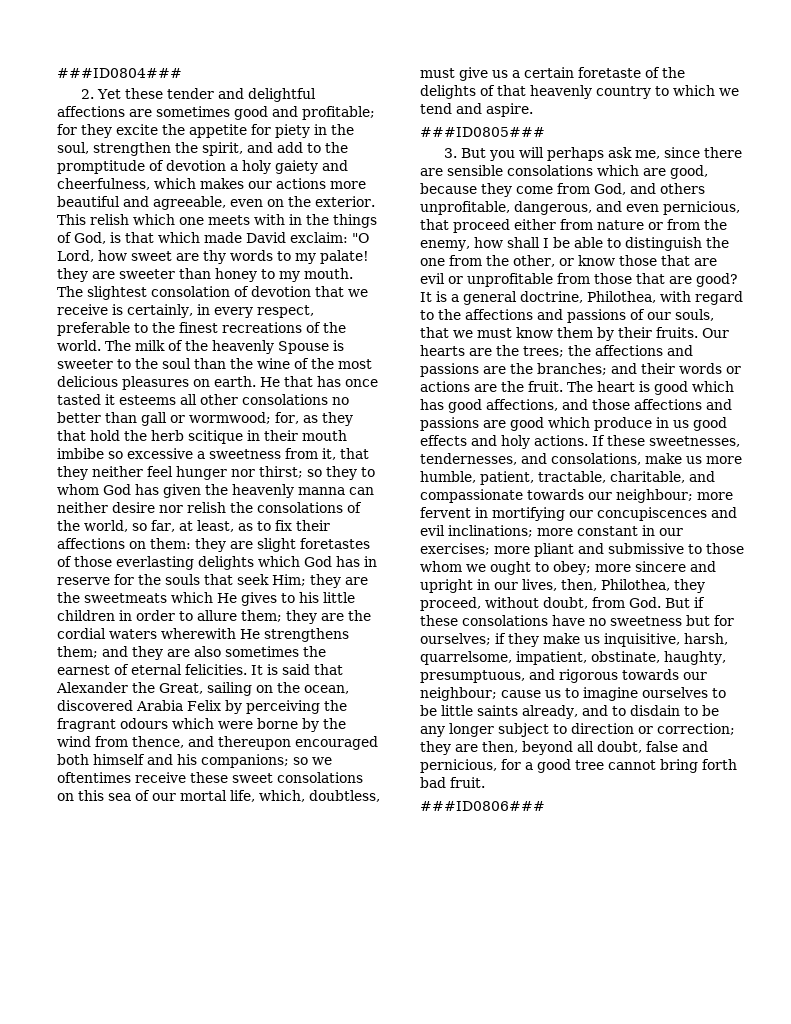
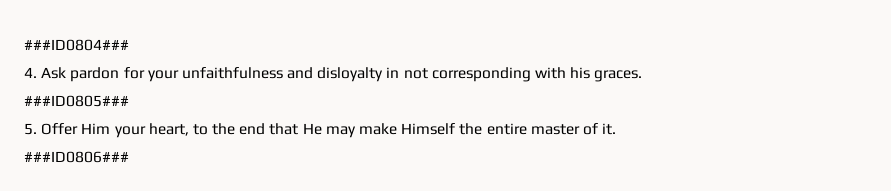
- 2. Yet these tender and delightful affections are sometimes good and profitable; for they excite the appetite for piety in the soul, strengthen the spirit, and add to the promptitude of devotion a holy gaiety and cheerfulness, which makes our actions more beautiful and agreeable, even on the exterior. This relish which one meets with in the things of God, is that which made David exclaim: "O Lord, how sweet are thy words to my palate! they are sweeter than honey to my mouth. The slightest consolation of devotion that we receive is certainly, in every respect, preferable to the finest recreations of the world. The milk of the heavenly Spouse is sweeter to the soul than the wine of the most delicious pleasures on earth. He that has once tasted it esteems all other consolations no better than gall or wormwood; for, as they that hold the herb scitique in their mouth imbibe so excessive a sweetness from it, that they neither feel hunger nor thirst; so they to whom God has given the heavenly manna can neither desire nor relish the consolations of the world, so far, at least, as to fix their affections on them: they are slight foretastes of those everlasting delights which God has in reserve for the souls that seek Him; they are the sweetmeats which He gives to his little children in order to allure them; they are the cordial waters wherewith He strengthens them; and they are also sometimes the earnest of eternal felicities. It is said that Alexander the Great, sailing on the ocean, discovered Arabia Felix by perceiving the fragrant odours which were borne by the wind from thence, and thereupon encouraged both himself and his companions; so we oftentimes receive these sweet consolations on this sea of our mortal life, which, doubtless, must give us a certain foretaste of the delights of that heavenly country to which we tend and aspire.
+ 4. Ask pardon for your unfaithfulness and disloyalty in not corresponding with his graces.
  ###ID0805###
- 3. But you will perhaps ask me, since there are sensible consolations which are good, because they come from God, and others unprofitable, dangerous, and even pernicious, that proceed either from nature or from the enemy, how shall I be able to distinguish the one from the other, or know those that are evil or unprofitable from those that are good? It is a general doctrine, Philothea, with regard to the affections and passions of our souls, that we must know them by their fruits. Our hearts are the trees; the affections and passions are the branches; and their words or actions are the fruit. The heart is good which has good affections, and those affections and passions are good which produce in us good effects and holy actions. If these sweetnesses, tendernesses, and consolations, make us more humble, patient, tractable, charitable, and compassionate towards our neighbour; more fervent in mortifying our concupiscences and evil inclinations; more constant in our exercises; more pliant and submissive to those whom we ought to obey; more sincere and upright in our lives, then, Philothea, they proceed, without doubt, from God. But if these consolations have no sweetness but for ourselves; if they make us inquisitive, harsh, quarrelsome, impatient, obstinate, haughty, presumptuous, and rigorous towards our neighbour; cause us to imagine ourselves to be little saints already, and to disdain to be any longer subject to direction or correction; they are then, beyond all doubt, false and pernicious, for a good tree cannot bring forth bad fruit.
+ 5. Offer Him your heart, to the end that He may make Himself the entire master of it.

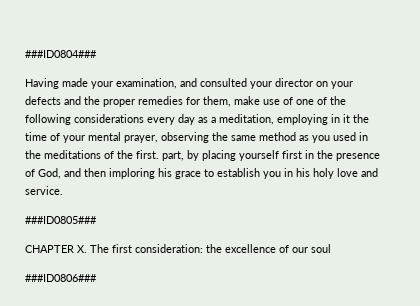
- 4. Ask pardon for your unfaithfulness and disloyalty in not corresponding with his graces.
+ Having made your examination, and consulted your director on your defects and the proper remedies for them, make use of one of the following considerations every day as a meditation, employing in it the time of your mental prayer, observing the same method as you used in the meditations of the first. part, by placing yourself first in the presence of God, and then imploring his grace to establish you in his holy love and service.
  ###ID0805###
- 5. Offer Him your heart, to the end that He may make Himself the entire master of it.
+ CHAPTER X. The first consideration: the excellence of our soul

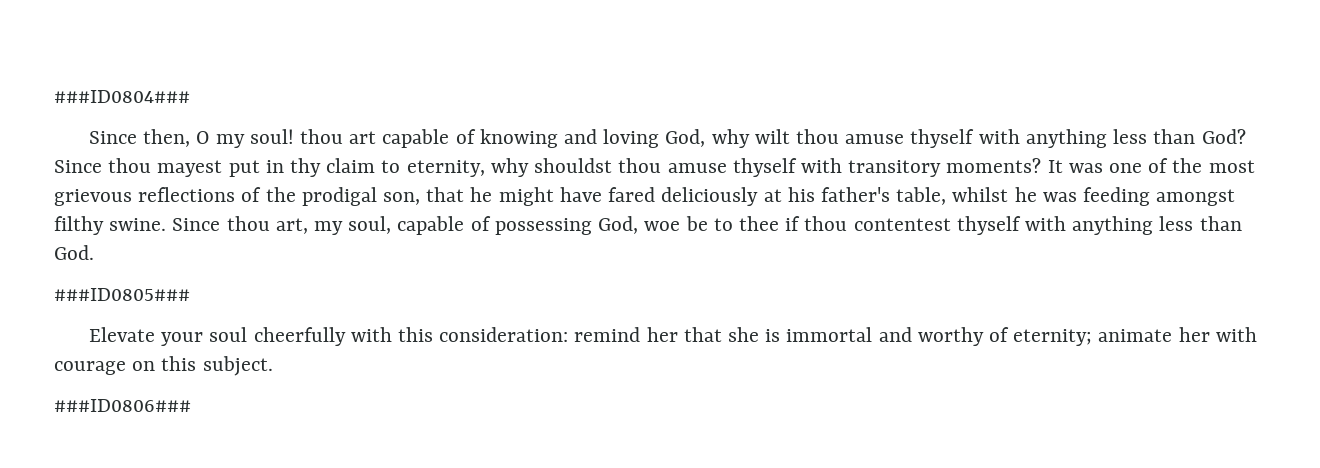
- Having made your examination, and consulted your director on your defects and the proper remedies for them, make use of one of the following considerations every day as a meditation, employing in it the time of your mental prayer, observing the same method as you used in the meditations of the first. part, by placing yourself first in the presence of God, and then imploring his grace to establish you in his holy love and service.
+ Since then, O my soul! thou art capable of knowing and loving God, why wilt thou amuse thyself with anything less than God? Since thou mayest put in thy claim to eternity, why shouldst thou amuse thyself with transitory moments? It was one of the most grievous reflections of the prodigal son, that he might have fared deliciously at his father's table, whilst he was feeding amongst filthy swine. Since thou art, my soul, capable of possessing God, woe be to thee if thou contentest thyself with anything less than God.
  ###ID0805###
- CHAPTER X. The first consideration: the excellence of our soul
+ Elevate your soul cheerfully with this consideration: remind her that she is immortal and worthy of eternity; animate her with courage on this subject.

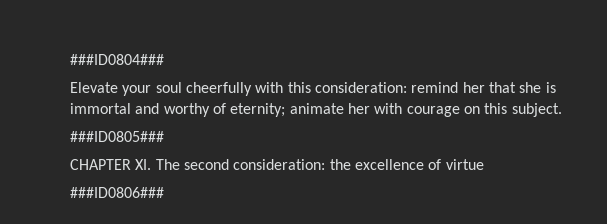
- Since then, O my soul! thou art capable of knowing and loving God, why wilt thou amuse thyself with anything less than God? Since thou mayest put in thy claim to eternity, why shouldst thou amuse thyself with transitory moments? It was one of the most grievous reflections of the prodigal son, that he might have fared deliciously at his father's table, whilst he was feeding amongst filthy swine. Since thou art, my soul, capable of possessing God, woe be to thee if thou contentest thyself with anything less than God.
- ###ID0805###
+ ###ID0805###
+ CHAPTER XI. The second consideration: the excellence of virtue

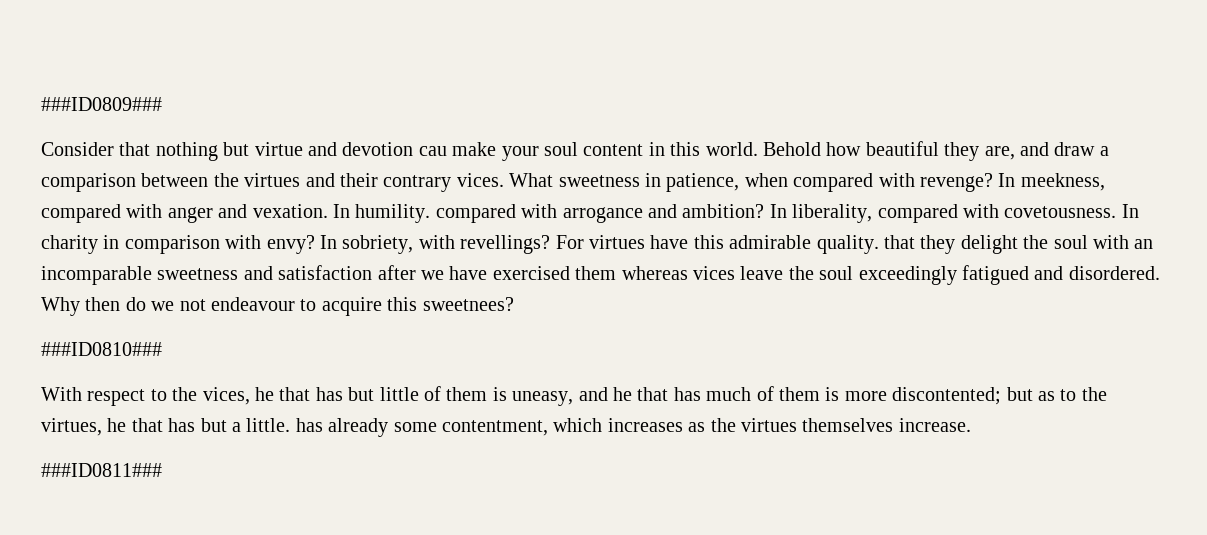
- ###ID0804###
- Elevate your soul cheerfully with this consideration: remind her that she is immortal and worthy of eternity; animate her with courage on this subject.
- ###ID0805###
- CHAPTER XI. The second consideration: the excellence of virtue
- ###ID0806###
+ ###ID0809###
+ Consider that nothing but virtue and devotion cau make your soul content in this world. Behold how beautiful they are, and draw a comparison between the virtues and their contrary vices. What sweetness in patience, when compared with revenge? In meekness, compared with anger and vexation. In humility. compared with arrogance and ambition? In liberality, compared with covetousness. In charity in comparison with envy? In sobriety, with revellings? For virtues have this admirable quality. that they delight the soul with an incomparable sweetness and satisfaction after we have exercised them whereas vices leave the soul exceedingly fatigued and disordered. Why then do we not endeavour to acquire this sweetnees?
+ ###ID0810###
+ With respect to the vices, he that has but little of them is uneasy, and he that has much of them is more discontented; but as to the virtues, he that has but a little. has already some contentment, which increases as the virtues themselves increase.
+ ###ID0811###

